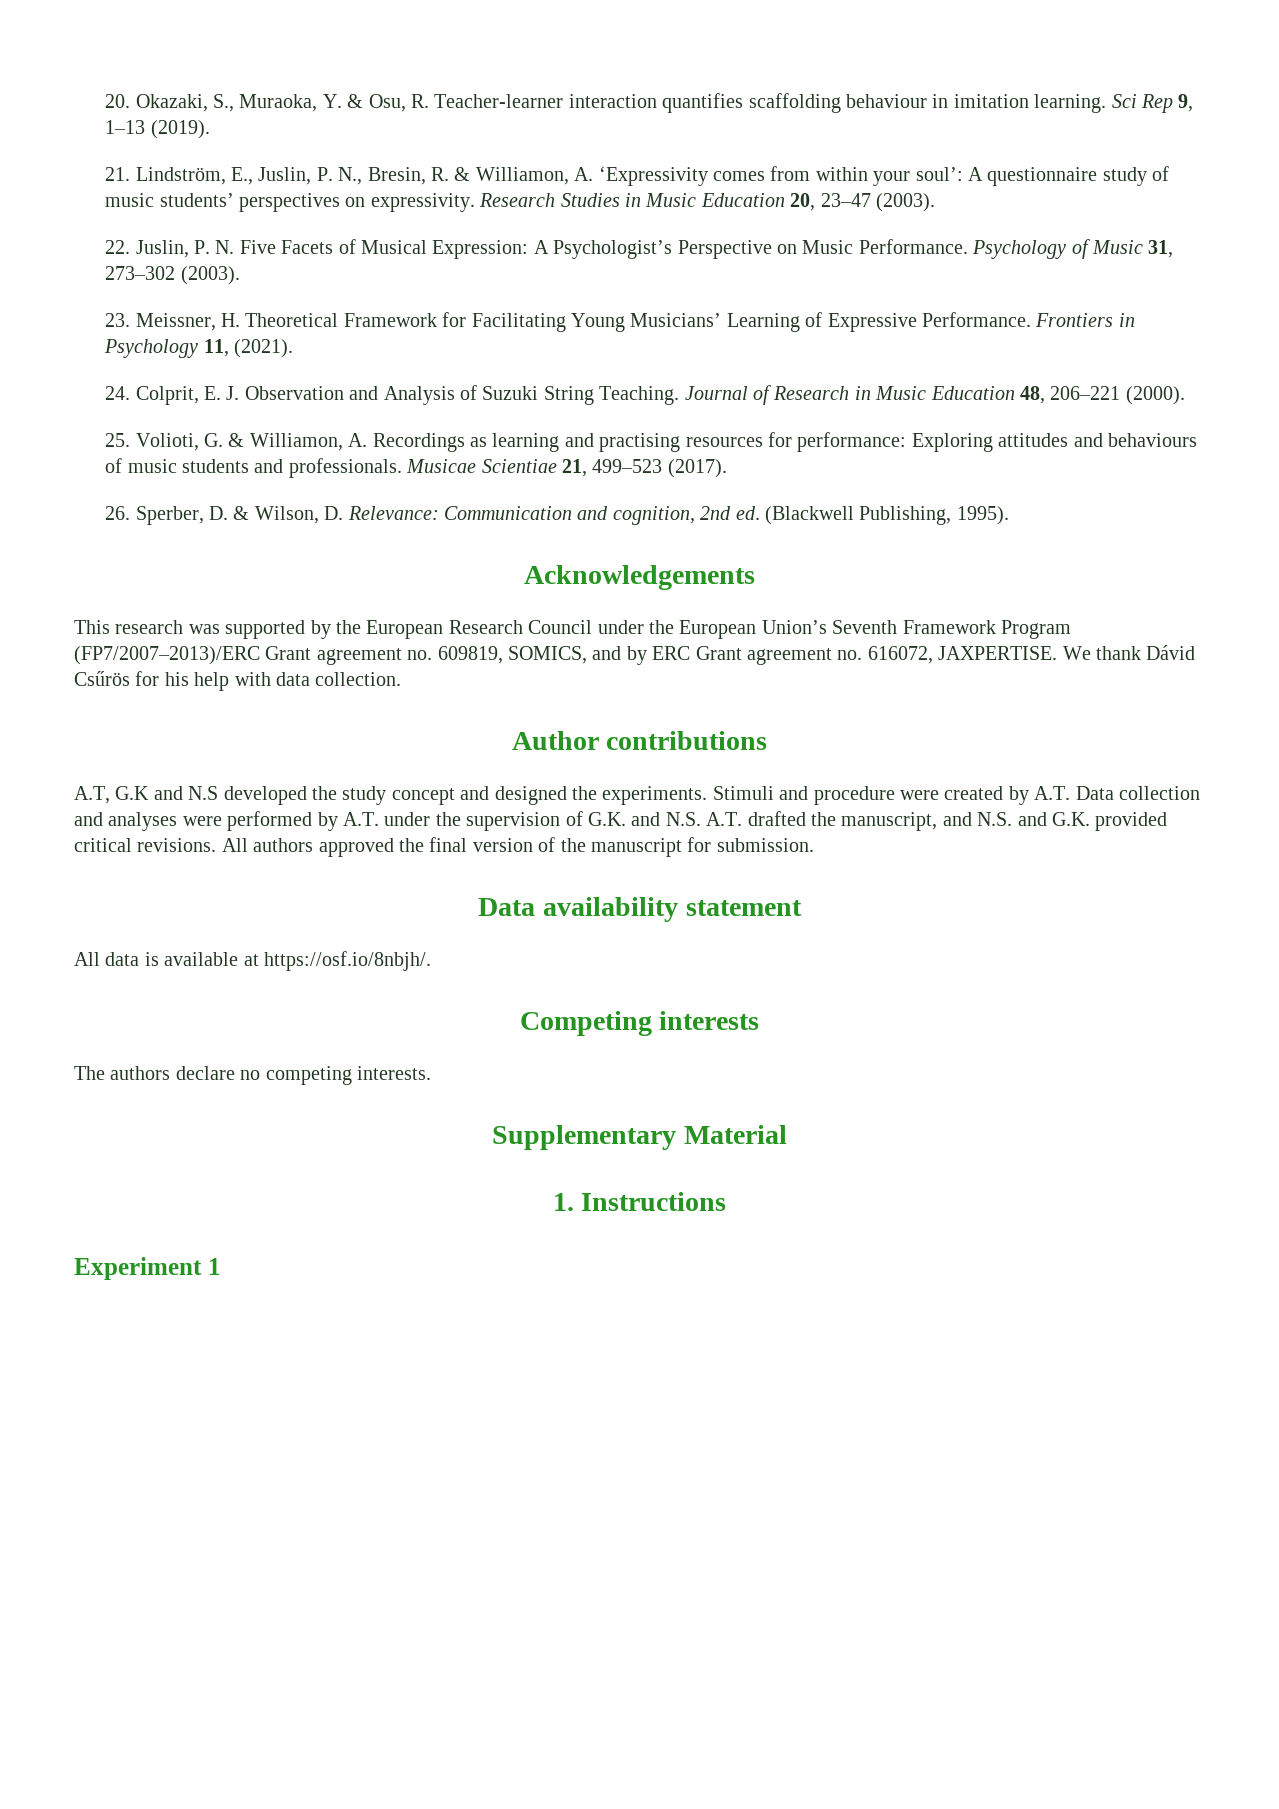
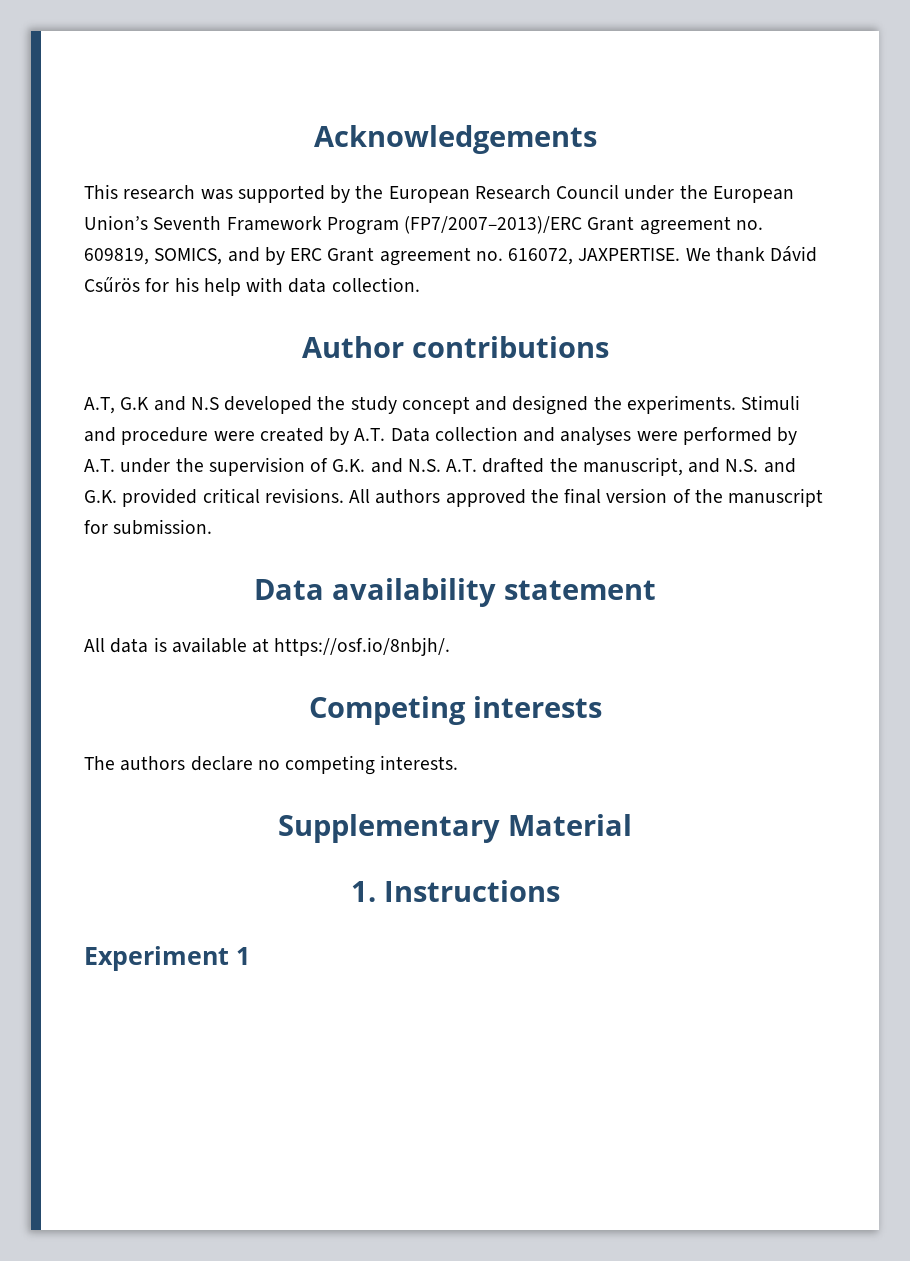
- 20. Okazaki, S., Muraoka, Y. & Osu, R. Teacher-learner interaction quantifies scaffolding behaviour in imitation learning. Sci Rep 9, 1–13 (2019).
- 21. Lindström, E., Juslin, P. N., Bresin, R. & Williamon, A. ‘Expressivity comes from within your soul’: A questionnaire study of music students’ perspectives on expressivity. Research Studies in Music Education 20, 23–47 (2003).
- 22. Juslin, P. N. Five Facets of Musical Expression: A Psychologist’s Perspective on Music Performance. Psychology of Music 31, 273–302 (2003).
- 23. Meissner, H. Theoretical Framework for Facilitating Young Musicians’ Learning of Expressive Performance. Frontiers in Psychology 11, (2021).
- 24. Colprit, E. J. Observation and Analysis of Suzuki String Teaching. Journal of Research in Music Education 48, 206–221 (2000).
- 25. Volioti, G. & Williamon, A. Recordings as learning and practising resources for performance: Exploring attitudes and behaviours of music students and professionals. Musicae Scientiae 21, 499–523 (2017).
- 26. Sperber, D. & Wilson, D. Relevance: Communication and cognition, 2nd ed. (Blackwell Publishing, 1995).

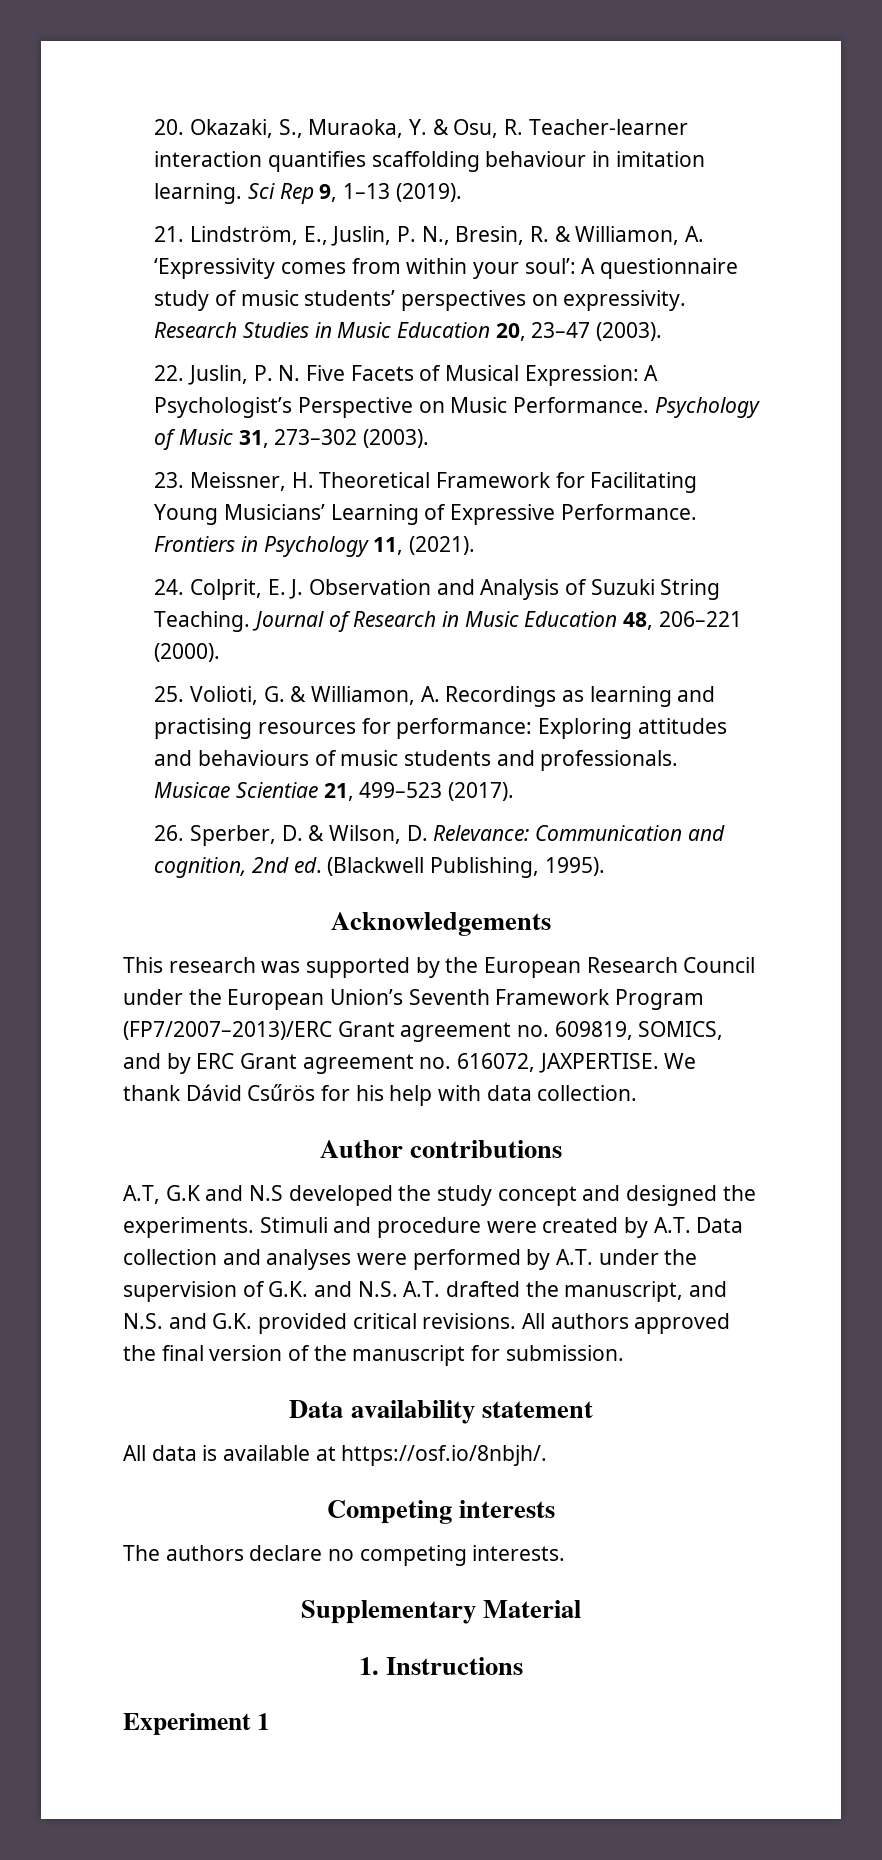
+ 20. Okazaki, S., Muraoka, Y. & Osu, R. Teacher-learner interaction quantifies scaffolding behaviour in imitation learning. Sci Rep 9, 1–13 (2019).
+ 21. Lindström, E., Juslin, P. N., Bresin, R. & Williamon, A. ‘Expressivity comes from within your soul’: A questionnaire study of music students’ perspectives on expressivity. Research Studies in Music Education 20, 23–47 (2003).
+ 22. Juslin, P. N. Five Facets of Musical Expression: A Psychologist’s Perspective on Music Performance. Psychology of Music 31, 273–302 (2003).
+ 23. Meissner, H. Theoretical Framework for Facilitating Young Musicians’ Learning of Expressive Performance. Frontiers in Psychology 11, (2021).
+ 24. Colprit, E. J. Observation and Analysis of Suzuki String Teaching. Journal of Research in Music Education 48, 206–221 (2000).
+ 25. Volioti, G. & Williamon, A. Recordings as learning and practising resources for performance: Exploring attitudes and behaviours of music students and professionals. Musicae Scientiae 21, 499–523 (2017).
+ 26. Sperber, D. & Wilson, D. Relevance: Communication and cognition, 2nd ed. (Blackwell Publishing, 1995).

